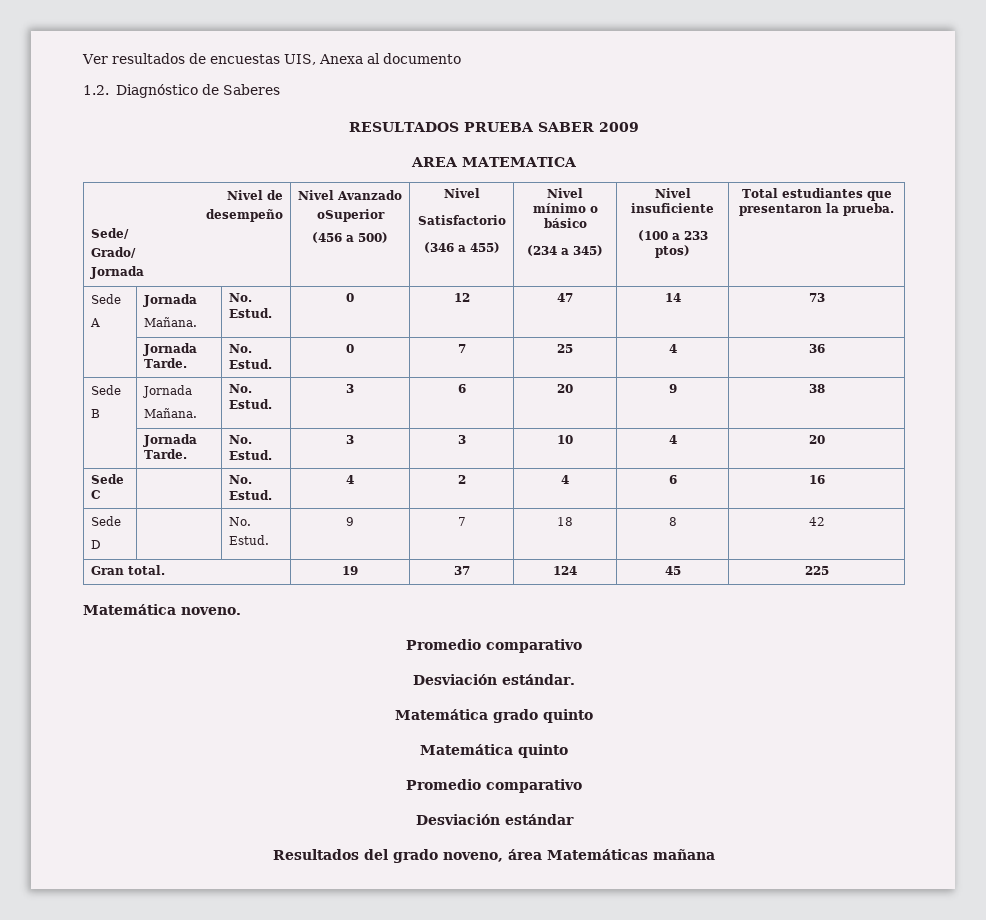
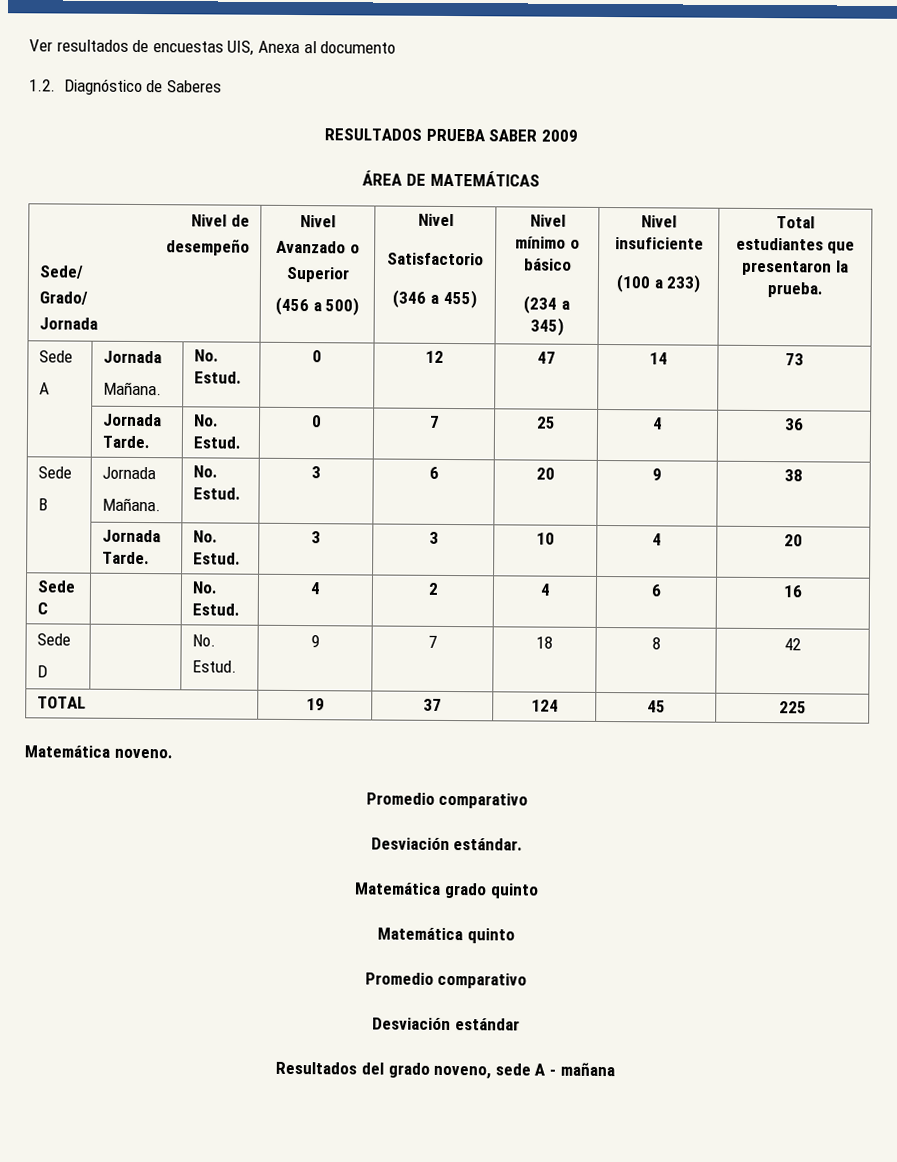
- AREA MATEMATICA
+ ÁREA DE MATEMÁTICAS
  Nivel de
  desempeño
  Sede/
  Grado/
- Jornada | Nivel Avanzado oSuperior
+ Jornada | Nivel Avanzado o Superior
  (456 a 500) | Nivel
  Satisfactorio
  (346 a 455) | Nivel mínimo o básico
  (234 a 345) | Nivel insuficiente
- (100 a 233 ptos) | Total estudiantes que presentaron la prueba.
+ (100 a 233) | Total estudiantes que presentaron la prueba.
- Gran total. | 19 | 37 | 124 | 45 | 225
+ TOTAL | 19 | 37 | 124 | 45 | 225
- Resultados del grado noveno, área Matemáticas mañana
+ Resultados del grado noveno, sede A - mañana

